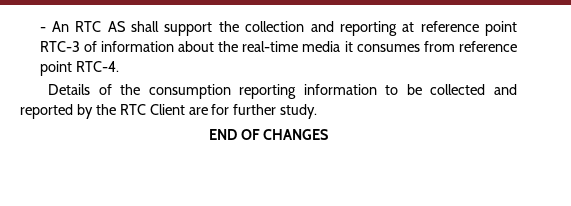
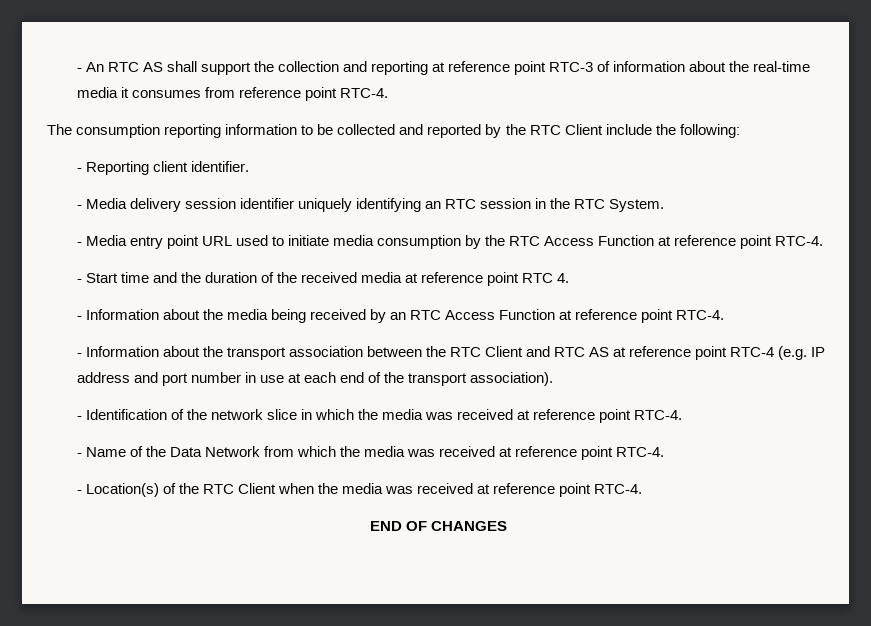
- Details of the consumption reporting information to be collected and reported by the RTC Client are for further study.
+ The consumption reporting information to be collected and reported by the RTC Client include the following:
+ - Reporting client identifier.
+ - Media delivery session identifier uniquely identifying an RTC session in the RTC System.
+ - Media entry point URL used to initiate media consumption by the RTC Access Function at reference point RTC-4.
+ - Start time and the duration of the received media at reference point RTC 4.
+ - Information about the media being received by an RTC Access Function at reference point RTC-4.
+ - Information about the transport association between the RTC Client and RTC AS at reference point RTC-4 (e.g. IP address and port number in use at each end of the transport association).
+ - Identification of the network slice in which the media was received at reference point RTC-4.
+ - Name of the Data Network from which the media was received at reference point RTC-4.
+ - Location(s) of the RTC Client when the media was received at reference point RTC-4.

